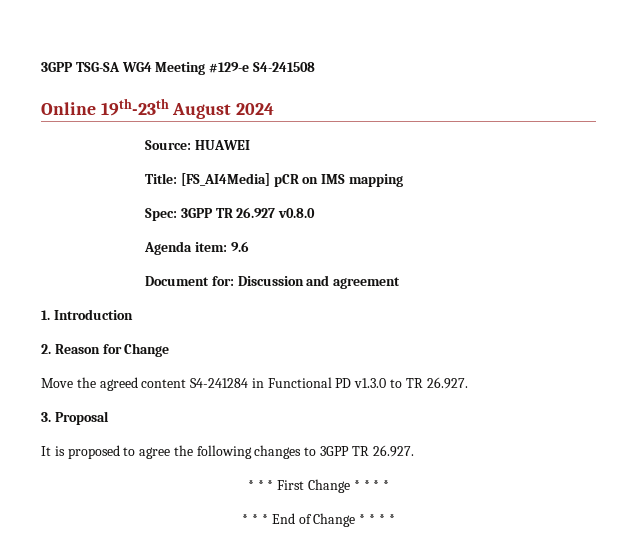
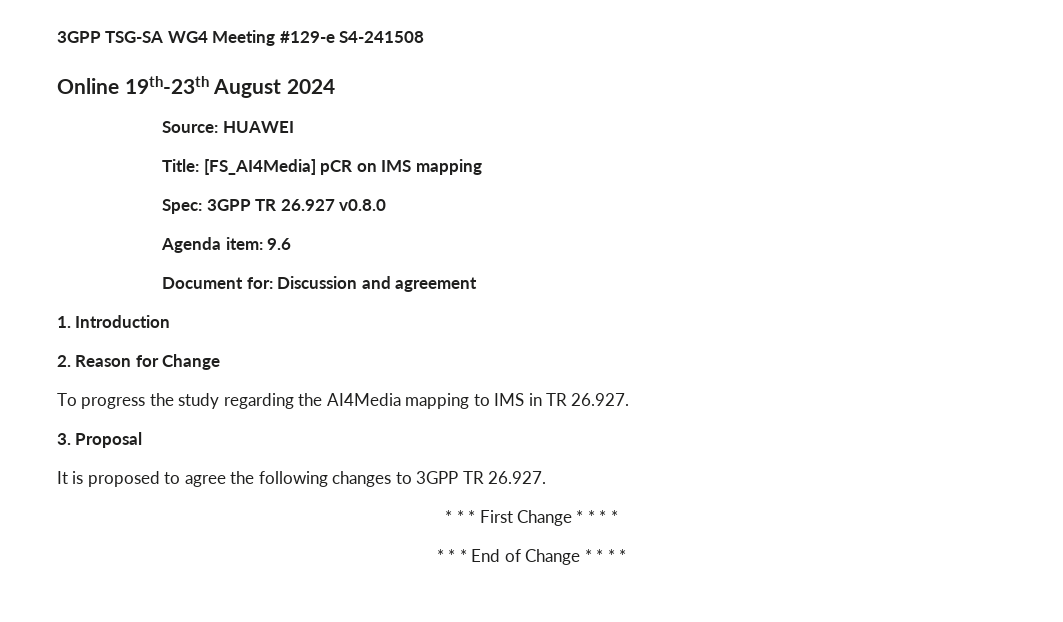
- Move the agreed content S4-241284 in Functional PD v1.3.0 to TR 26.927.
+ To progress the study regarding the AI4Media mapping to IMS in TR 26.927.

